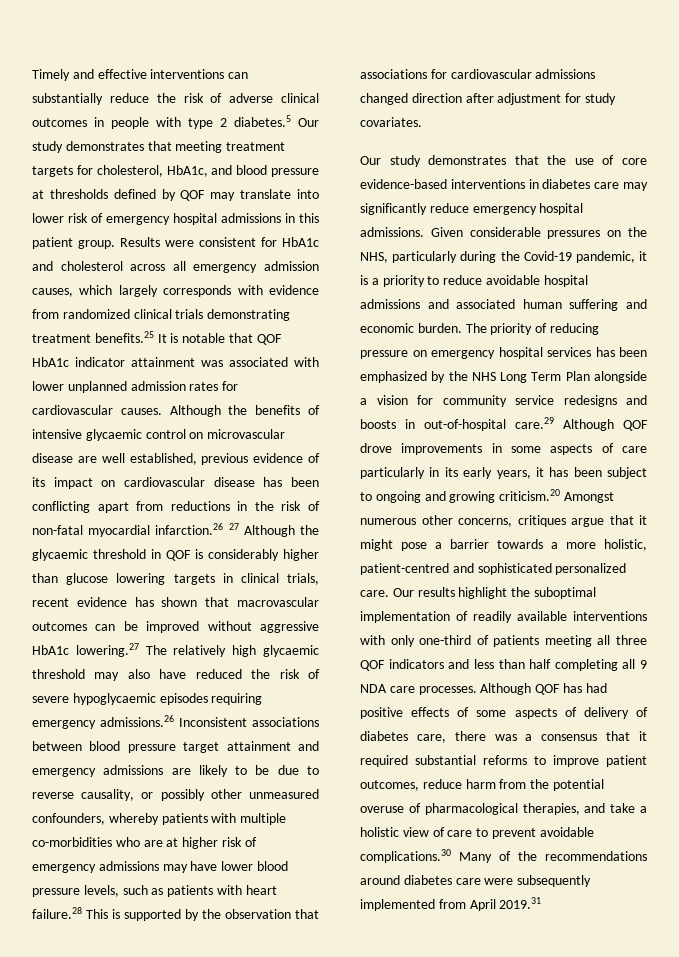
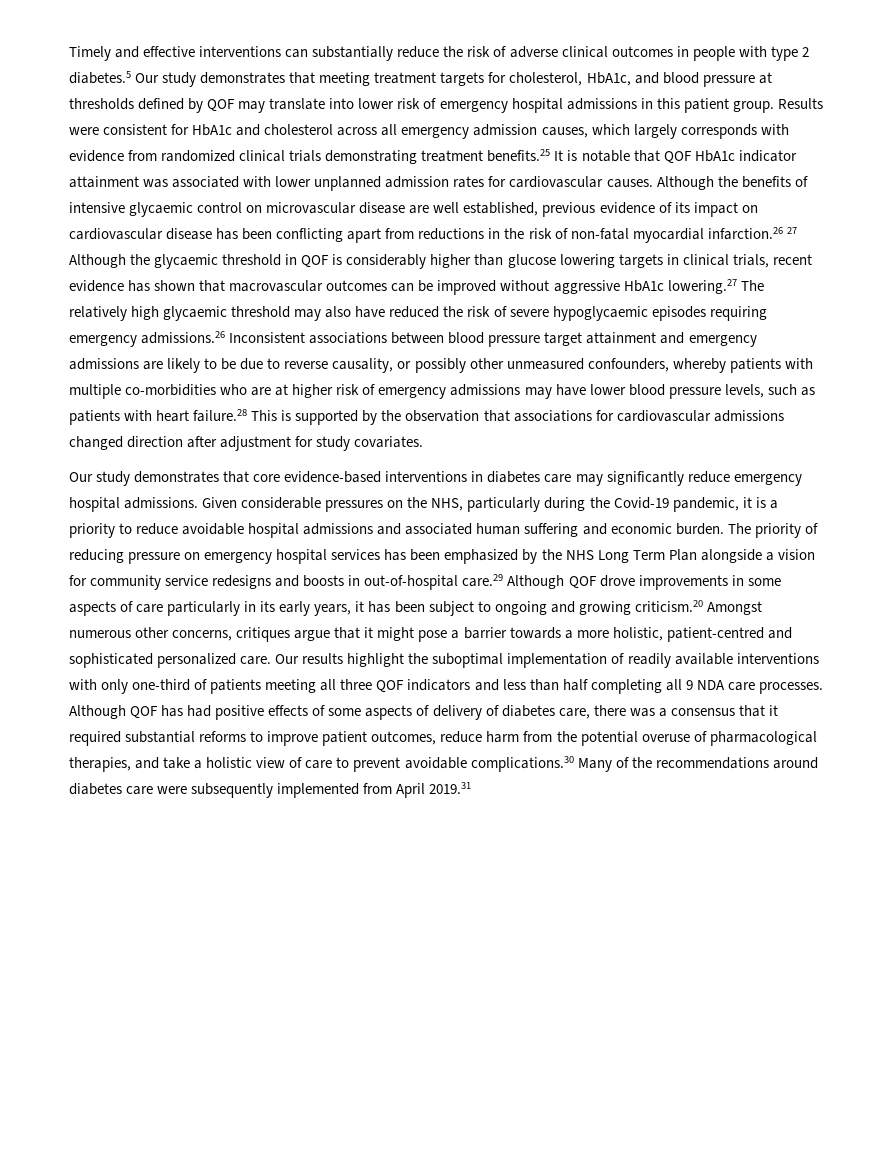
- Our study demonstrates that the use of core evidence-based interventions in diabetes care may significantly reduce emergency hospital admissions.
+ Our study demonstrates that core evidence-based interventions in diabetes care may significantly reduce emergency hospital admissions.

